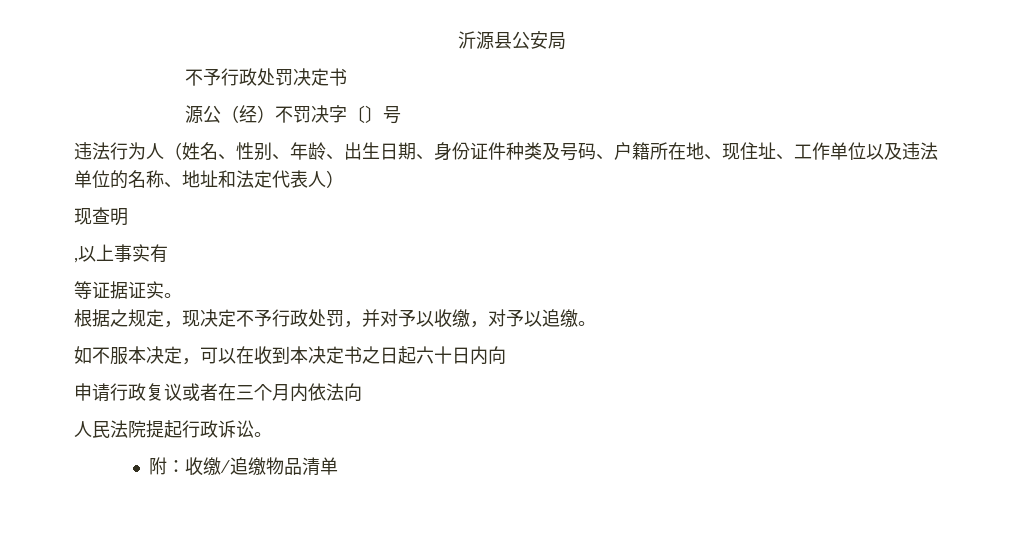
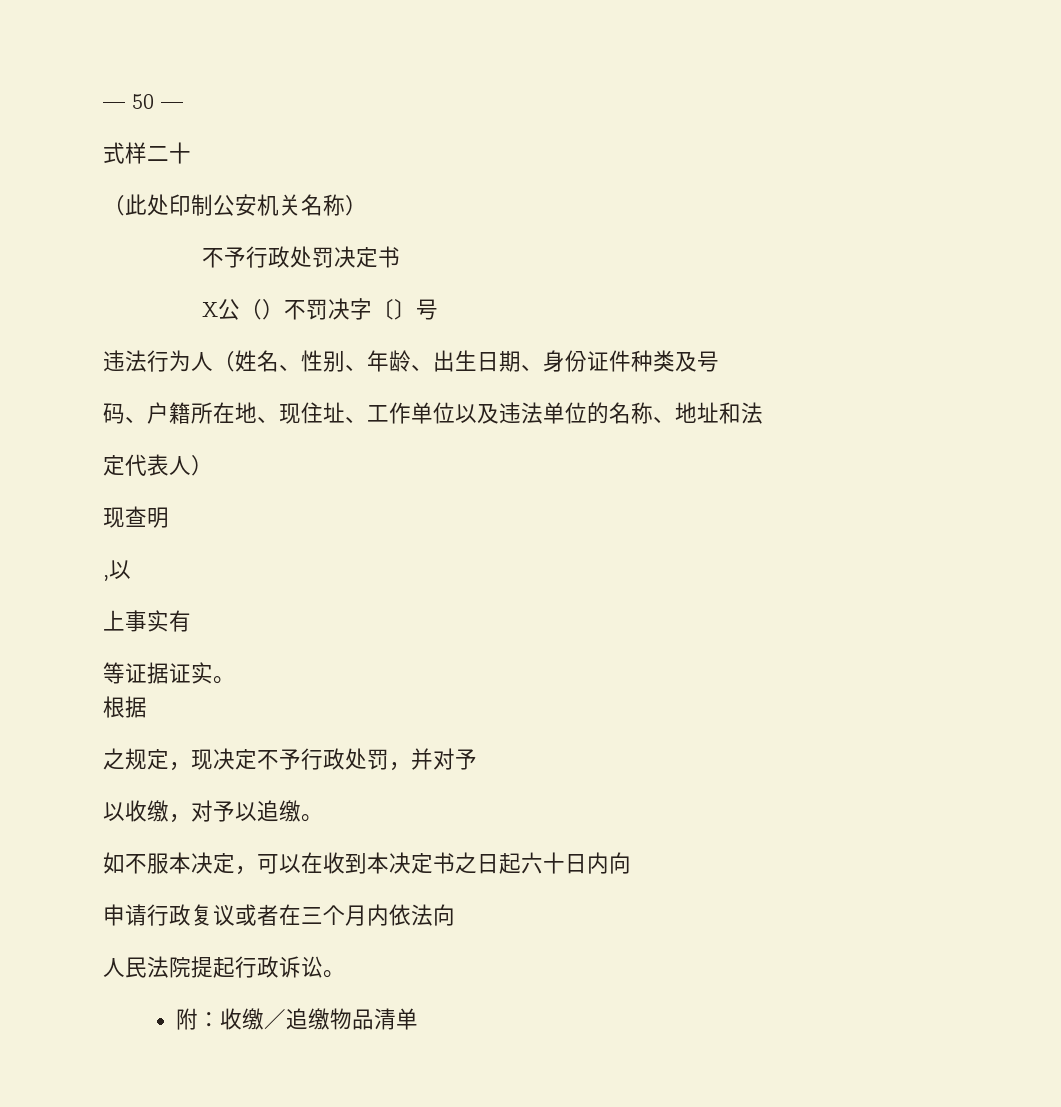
- 沂源县公安局
+ — 50 —
+ 式样二十
+ （此处印制公安机关名称）
- 源公（经）不罚决字〔〕号
+ X公（）不罚决字〔〕号
- 违法行为人（姓名、性别、年龄、出生日期、身份证件种类及号码、户籍所在地、现住址、工作单位以及违法单位的名称、地址和法定代表人）
+ 违法行为人（姓名、性别、年龄、出生日期、身份证件种类及号
+ 码、户籍所在地、现住址、工作单位以及违法单位的名称、地址和法
+ 定代表人）
- ,以上事实有
+ ,以
+ 上事实有
- 根据之规定，现决定不予行政处罚，并对予以收缴，对予以追缴。
+ 根据
+ 之规定，现决定不予行政处罚，并对予
+ 以收缴，对予以追缴。

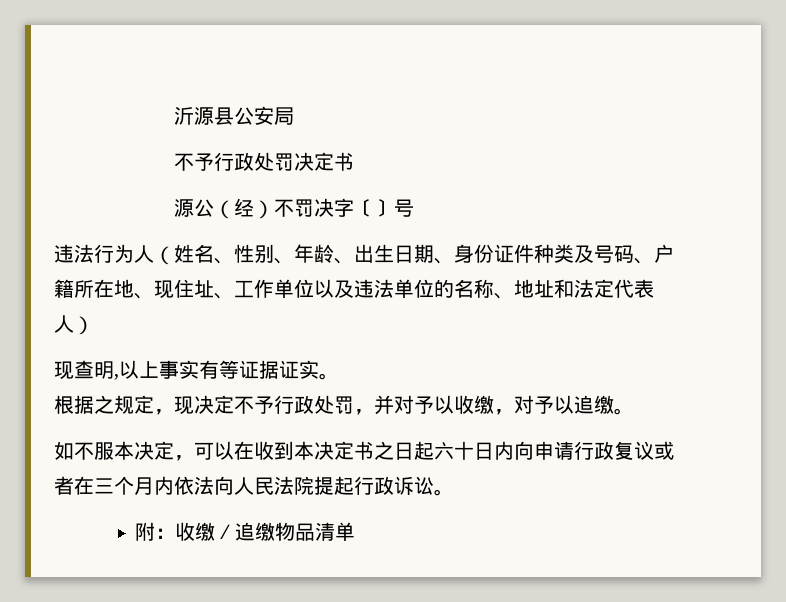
- — 50 —
- 式样二十
- （此处印制公安机关名称）
+ 沂源县公安局
- X公（）不罚决字〔〕号
+ 源公（经）不罚决字〔〕号
- 违法行为人（姓名、性别、年龄、出生日期、身份证件种类及号
- 码、户籍所在地、现住址、工作单位以及违法单位的名称、地址和法
- 定代表人）
+ 违法行为人（姓名、性别、年龄、出生日期、身份证件种类及号码、户籍所在地、现住址、工作单位以及违法单位的名称、地址和法定代表人）
- 现查明
- ,以
- 上事实有
- 等证据证实。
+ 现查明,以上事实有等证据证实。
- 根据
- 之规定，现决定不予行政处罚，并对予
- 以收缴，对予以追缴。
+ 根据之规定，现决定不予行政处罚，并对予以收缴，对予以追缴。
- 如不服本决定，可以在收到本决定书之日起六十日内向
- 申请行政复议或者在三个月内依法向
- 人民法院提起行政诉讼。
+ 如不服本决定，可以在收到本决定书之日起六十日内向申请行政复议或者在三个月内依法向人民法院提起行政诉讼。

